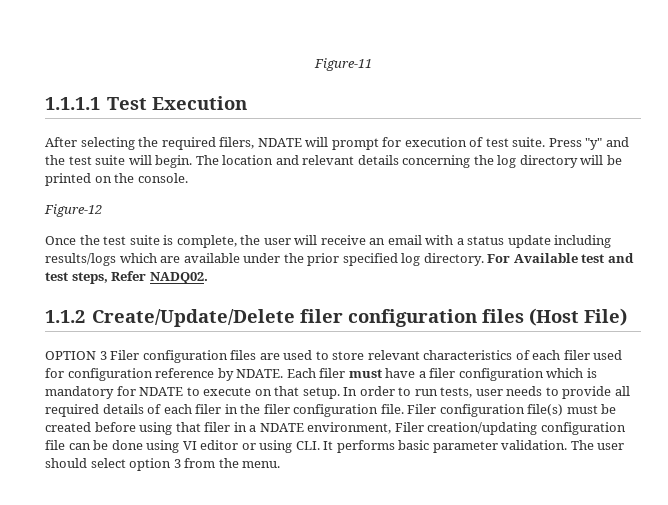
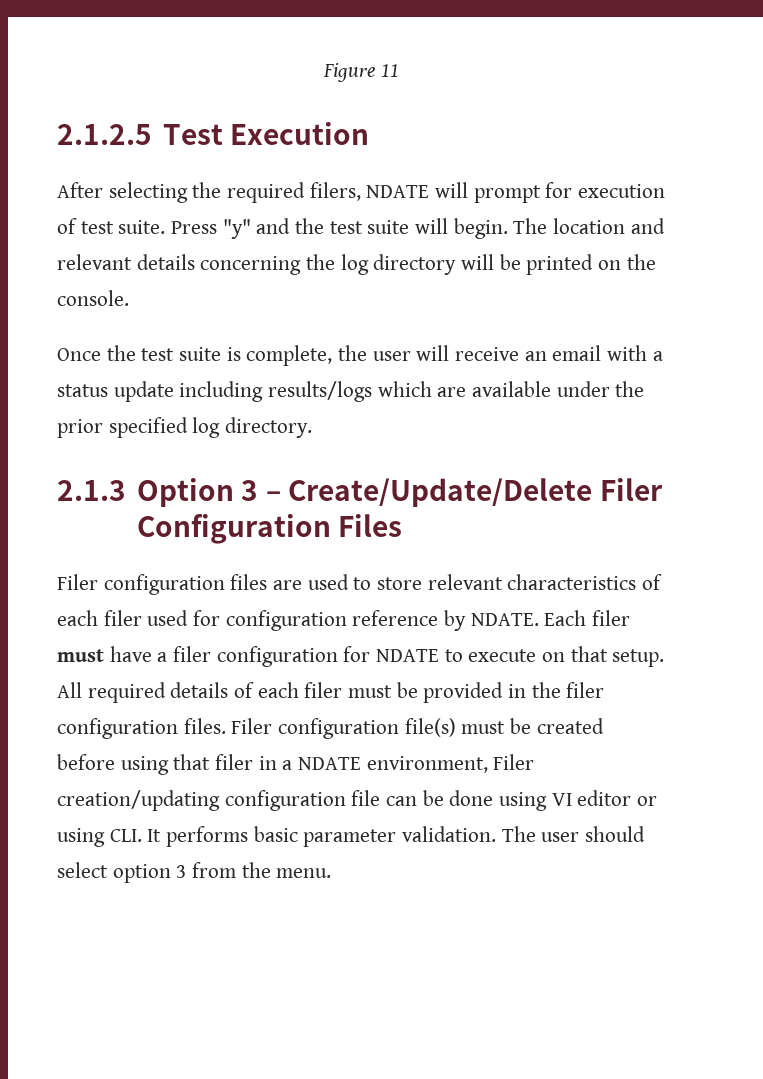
- Figure-11
- 1.1.1.1 Test Execution
+ Figure 11
+ 2.1.2.5 Test Execution
- Figure-12
- Once the test suite is complete, the user will receive an email with a status update including results/logs which are available under the prior specified log directory. For Available test and test steps, Refer NADQ02.
- 1.1.2 Create/Update/Delete filer configuration files (Host File)
- OPTION 3 Filer configuration files are used to store relevant characteristics of each filer used for configuration reference by NDATE.
+ Once the test suite is complete, the user will receive an email with a status update including results/logs which are available under the prior specified log directory.
+ 2.1.3 Option 3 – Create/Update/Delete Filer Configuration Files
+ Filer configuration files are used to store relevant characteristics of each filer used for configuration reference by NDATE.
- Each filer must have a filer configuration which is mandatory for NDATE to execute on that setup.
+ Each filer must have a filer configuration for NDATE to execute on that setup.
- In order to run tests, user needs to provide all required details of each filer in the filer configuration file.
+ All required details of each filer must be provided in the filer configuration files.

